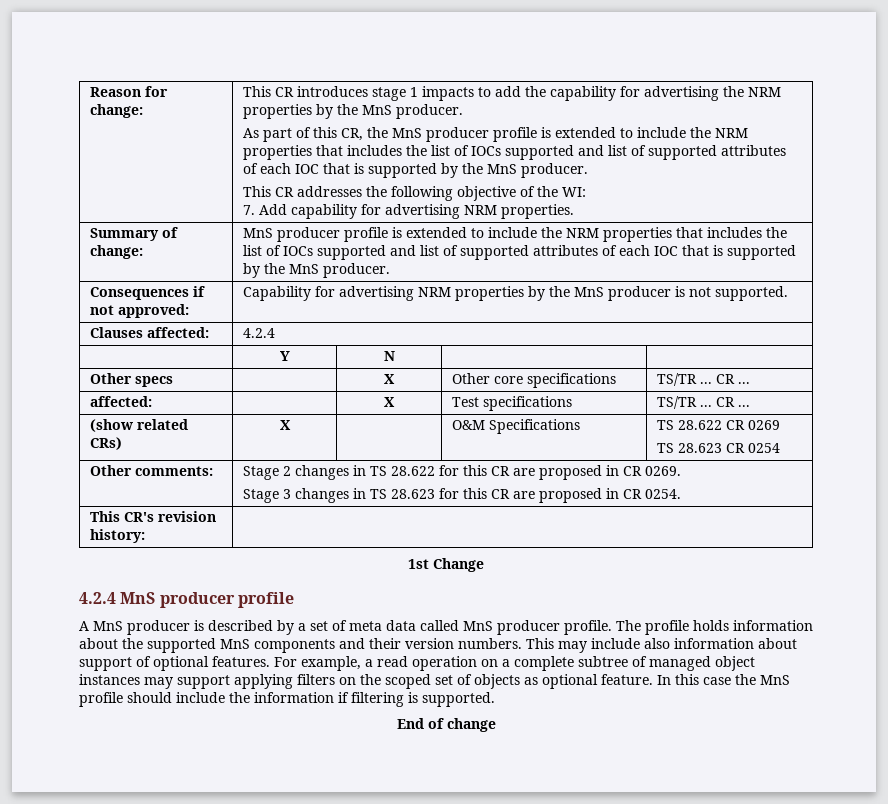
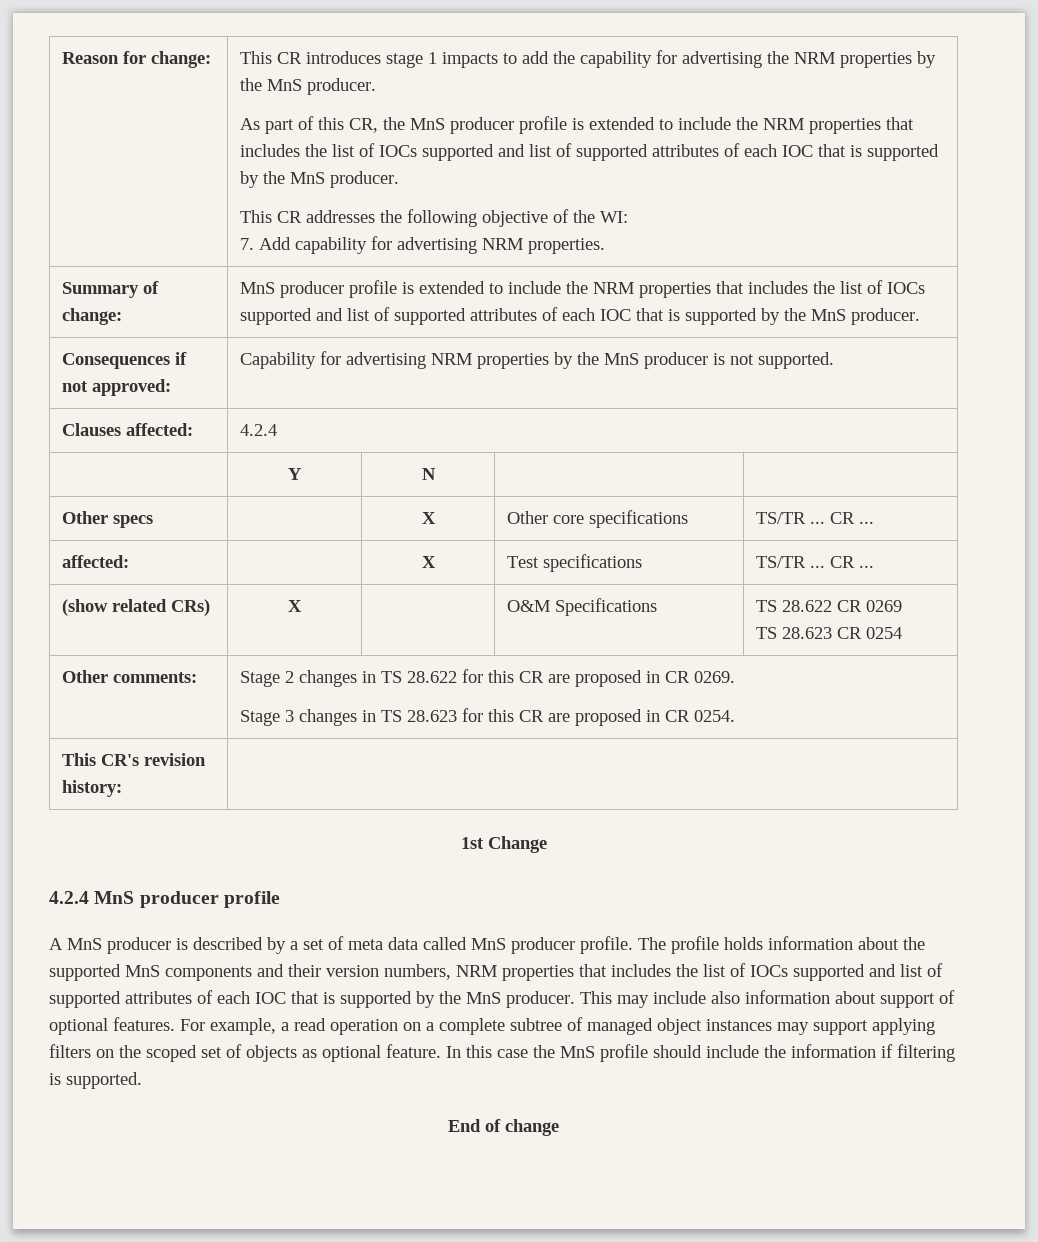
- The profile holds information about the supported MnS components and their version numbers.
+ The profile holds information about the supported MnS components and their version numbers, NRM properties that includes the list of IOCs supported and list of supported attributes of each IOC that is supported by the MnS producer.

